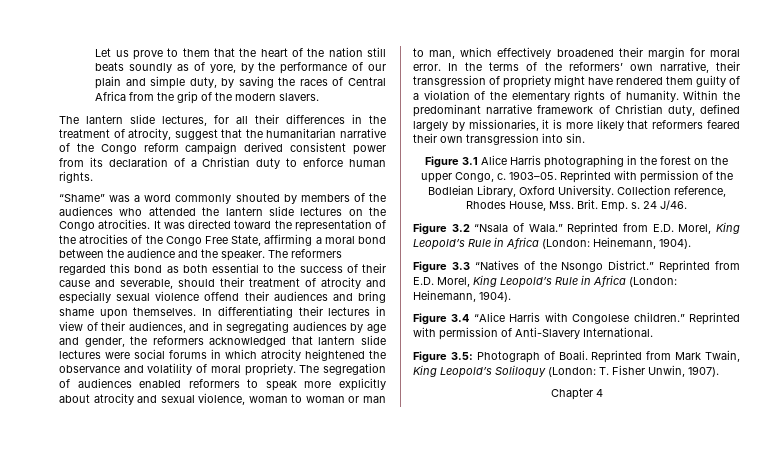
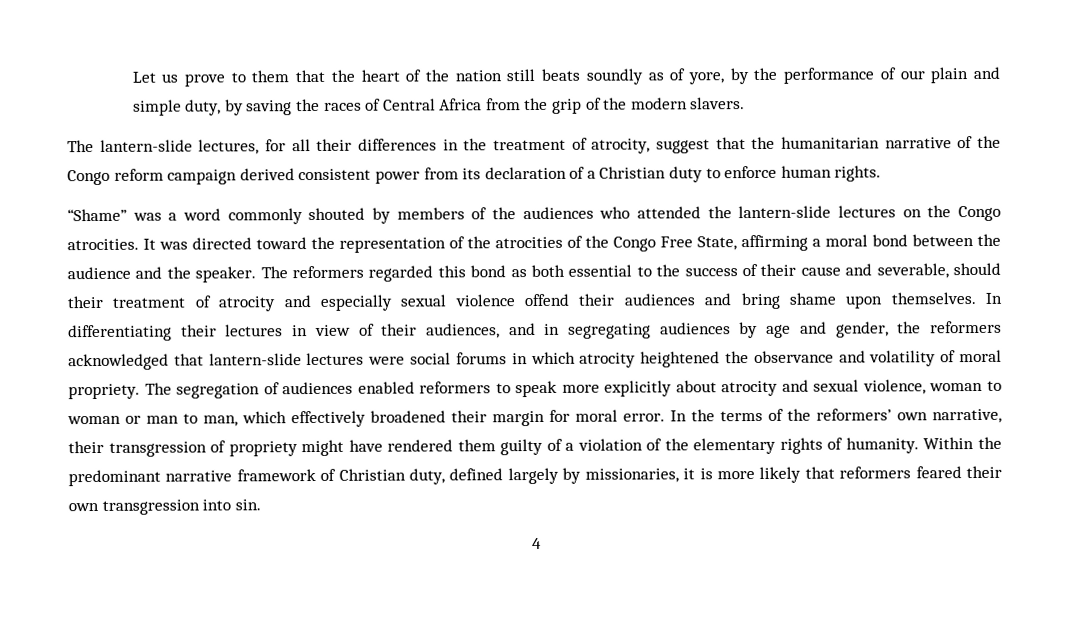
- The lantern slide lectures, for all their differences in the treatment of atrocity, suggest that the humanitarian narrative of the Congo reform campaign derived consistent power from its declaration of a Christian duty to enforce human rights.
+ The lantern-slide lectures, for all their differences in the treatment of atrocity, suggest that the humanitarian narrative of the Congo reform campaign derived consistent power from its declaration of a Christian duty to enforce human rights.
- “Shame” was a word commonly shouted by members of the audiences who attended the lantern slide lectures on the Congo atrocities.
+ “Shame” was a word commonly shouted by members of the audiences who attended the lantern-slide lectures on the Congo atrocities.
- In differentiating their lectures in view of their audiences, and in segregating audiences by age and gender, the reformers acknowledged that lantern slide lectures were social forums in which atrocity heightened the observance and volatility of moral propriety.
+ In differentiating their lectures in view of their audiences, and in segregating audiences by age and gender, the reformers acknowledged that lantern-slide lectures were social forums in which atrocity heightened the observance and volatility of moral propriety.
- Figure 3.1 Alice Harris photographing in the forest on the upper Congo, c. 1903–05. Reprinted with permission of the Bodleian Library, Oxford University. Collection reference, Rhodes House, Mss. Brit. Emp. s. 24 J/46.
- Figure 3.2 “Nsala of Wala.” Reprinted from E.D. Morel, King Leopold’s Rule in Africa (London: Heinemann, 1904).
- Figure 3.3 “Natives of the Nsongo District.” Reprinted from E.D. Morel, King Leopold’s Rule in Africa (London: Heinemann, 1904).
- Figure 3.4 “Alice Harris with Congolese children.” Reprinted with permission of Anti-Slavery International.
- Figure 3.5: Photograph of Boali. Reprinted from Mark Twain, King Leopold’s Soliloquy (London: T. Fisher Unwin, 1907).
- Chapter 4
+ 4

